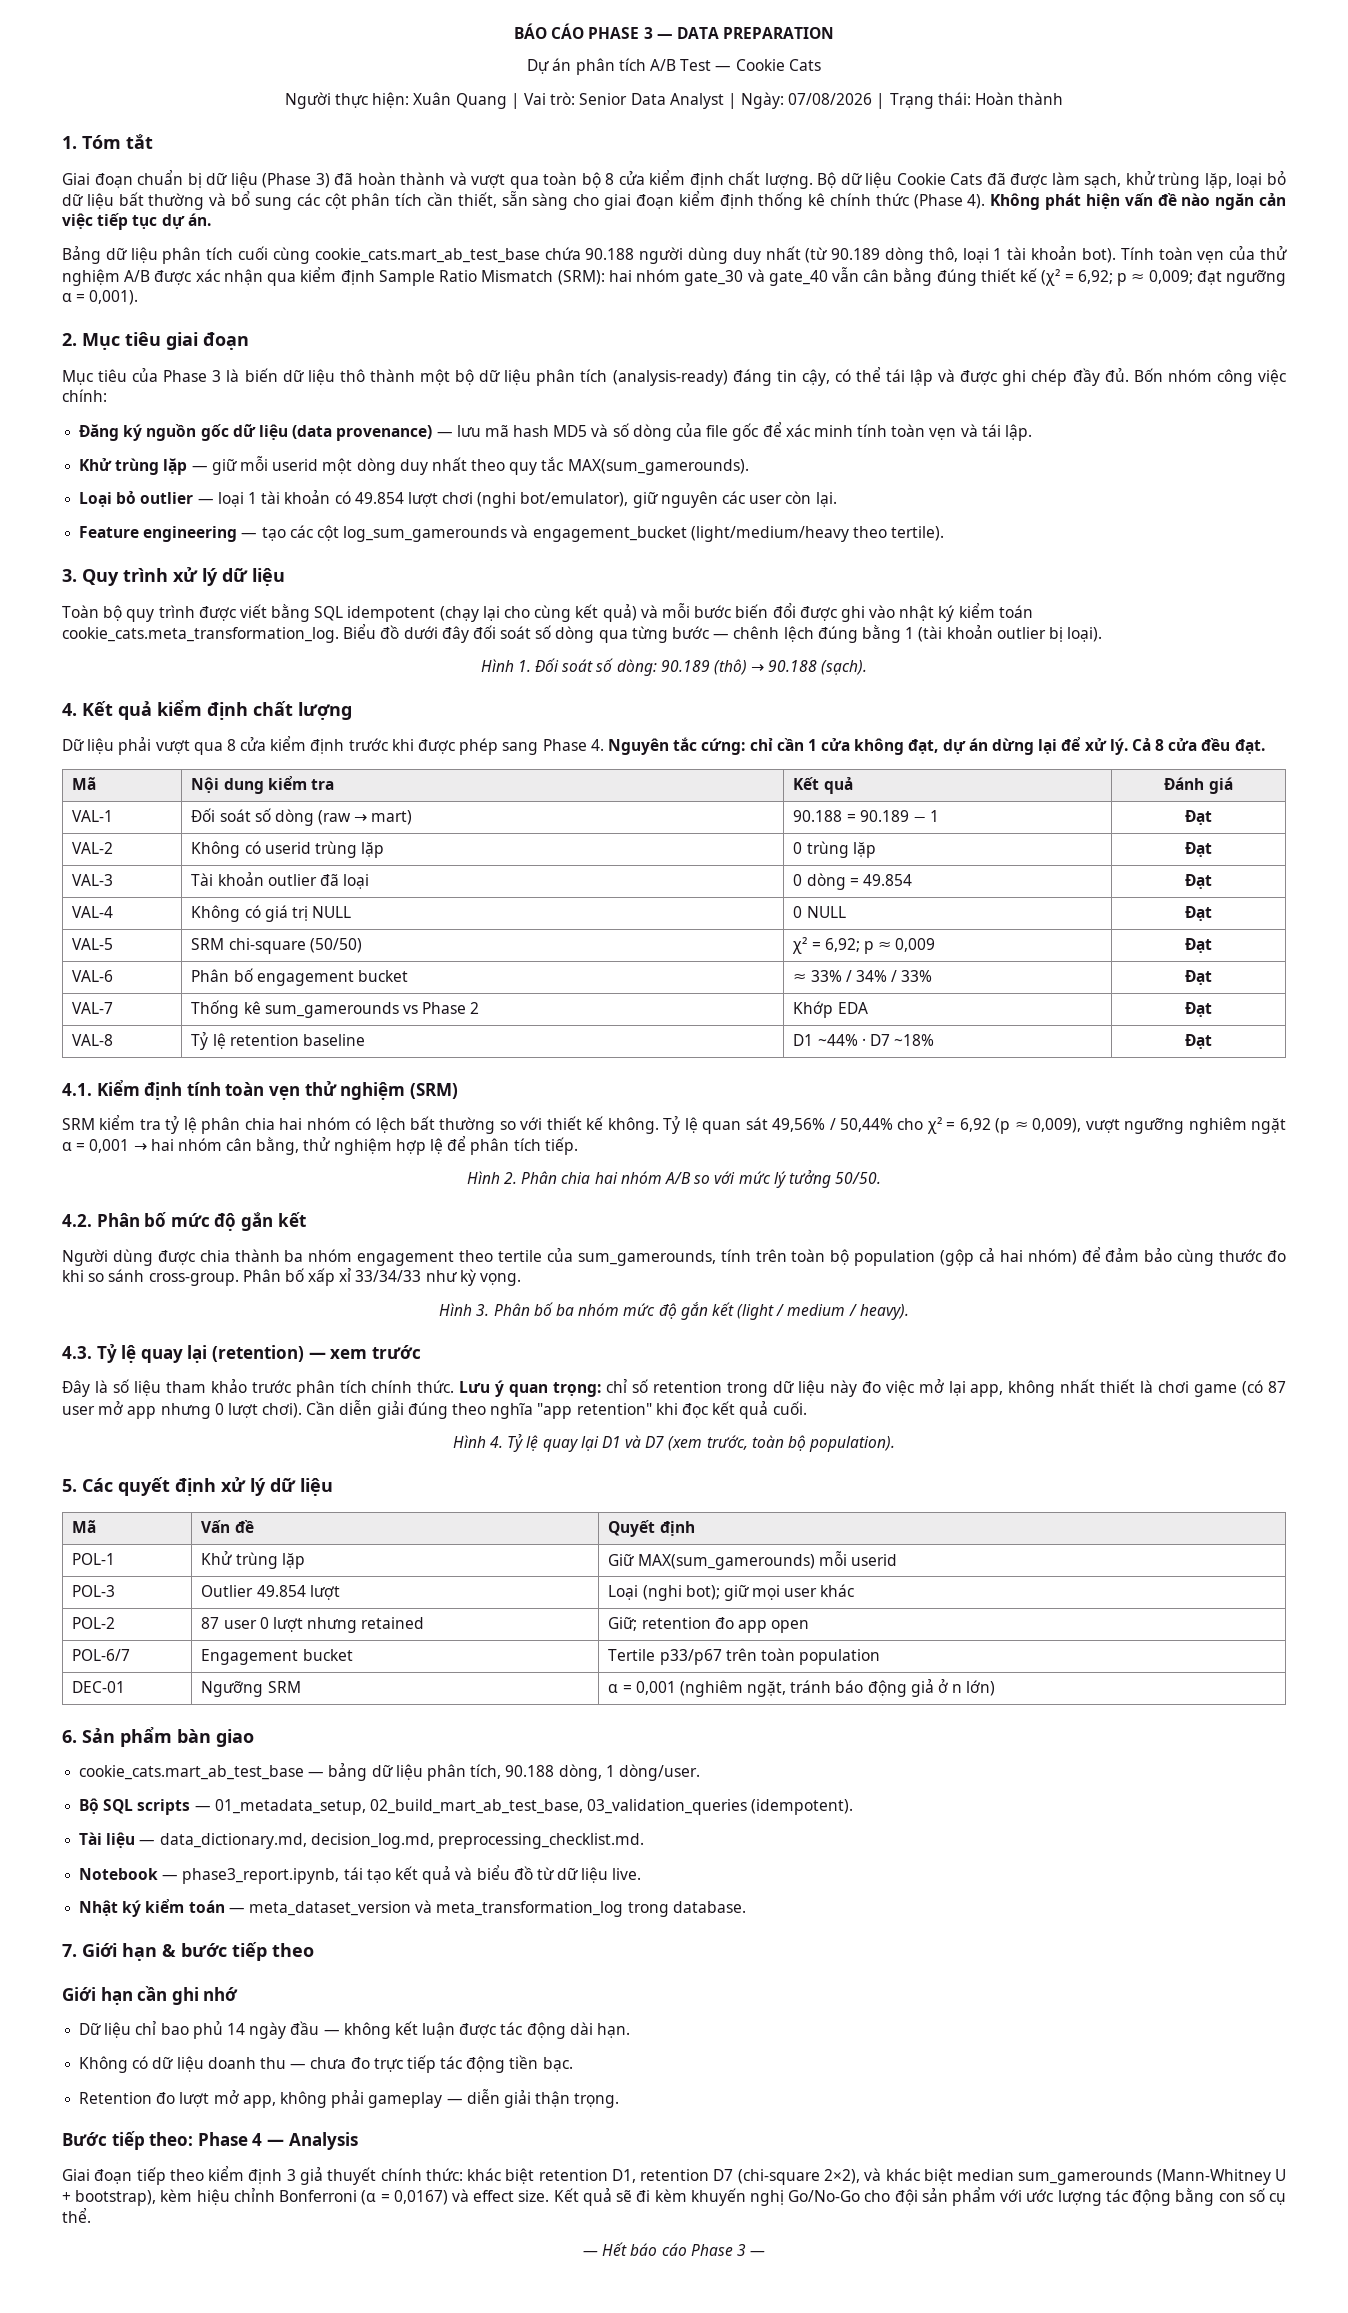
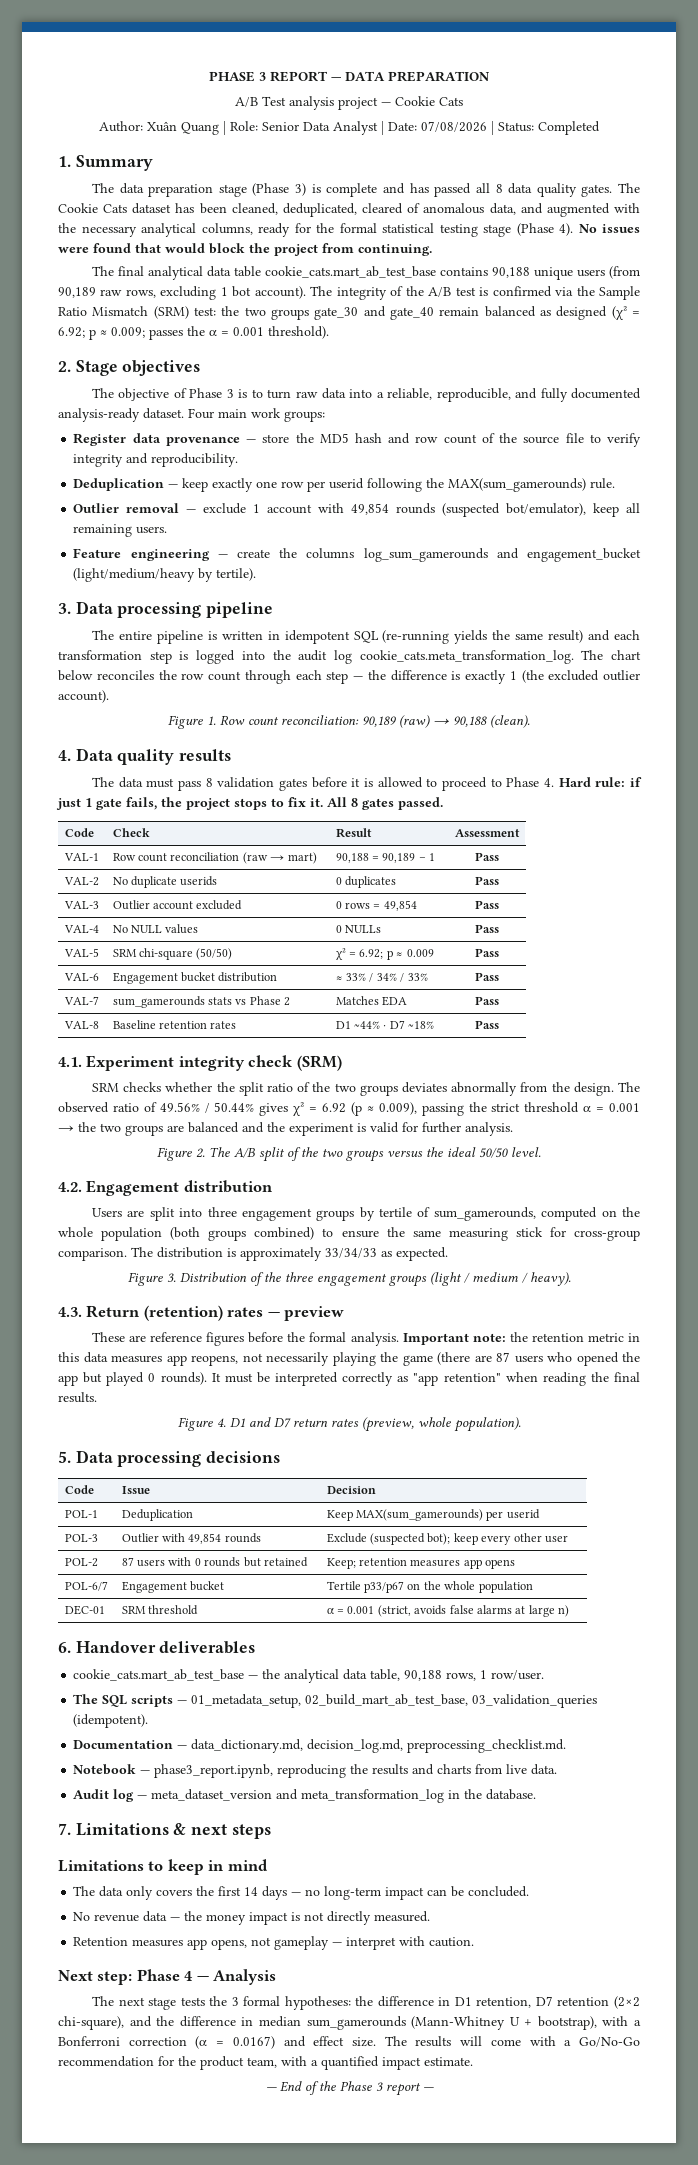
- BÁO CÁO PHASE 3 — DATA PREPARATION
+ PHASE 3 REPORT — DATA PREPARATION
- Dự án phân tích A/B Test — Cookie Cats
+ A/B Test analysis project — Cookie Cats
- Người thực hiện: Xuân Quang | Vai trò: Senior Data Analyst | Ngày: 07/08/2026 | Trạng thái: Hoàn thành
- 1. Tóm tắt
- Giai đoạn chuẩn bị dữ liệu (Phase 3) đã hoàn thành và vượt qua toàn bộ 8 cửa kiểm định chất lượng. Bộ dữ liệu Cookie Cats đã được làm sạch, khử trùng lặp, loại bỏ dữ liệu bất thường và bổ sung các cột phân tích cần thiết, sẵn sàng cho giai đoạn kiểm định thống kê chính thức (Phase 4). Không phát hiện vấn đề nào ngăn cản việc tiếp tục dự án.
- Bảng dữ liệu phân tích cuối cùng cookie_cats.mart_ab_test_base chứa 90.188 người dùng duy nhất (từ 90.189 dòng thô, loại 1 tài khoản bot). Tính toàn vẹn của thử nghiệm A/B được xác nhận qua kiểm định Sample Ratio Mismatch (SRM): hai nhóm gate_30 và gate_40 vẫn cân bằng đúng thiết kế (χ² = 6,92; p ≈ 0,009; đạt ngưỡng α = 0,001).
- 2. Mục tiêu giai đoạn
- Mục tiêu của Phase 3 là biến dữ liệu thô thành một bộ dữ liệu phân tích (analysis-ready) đáng tin cậy, có thể tái lập và được ghi chép đầy đủ. Bốn nhóm công việc chính:
- Đăng ký nguồn gốc dữ liệu (data provenance) — lưu mã hash MD5 và số dòng của file gốc để xác minh tính toàn vẹn và tái lập.
- Khử trùng lặp — giữ mỗi userid một dòng duy nhất theo quy tắc MAX(sum_gamerounds).
- Loại bỏ outlier — loại 1 tài khoản có 49.854 lượt chơi (nghi bot/emulator), giữ nguyên các user còn lại.
- Feature engineering — tạo các cột log_sum_gamerounds và engagement_bucket (light/medium/heavy theo tertile).
+ Author: Xuân Quang | Role: Senior Data Analyst | Date: 07/08/2026 | Status: Completed
+ 1. Summary
+ The data preparation stage (Phase 3) is complete and has passed all 8 data quality gates. The Cookie Cats dataset has been cleaned, deduplicated, cleared of anomalous data, and augmented with the necessary analytical columns, ready for the formal statistical testing stage (Phase 4). No issues were found that would block the project from continuing.
+ The final analytical data table cookie_cats.mart_ab_test_base contains 90,188 unique users (from 90,189 raw rows, excluding 1 bot account). The integrity of the A/B test is confirmed via the Sample Ratio Mismatch (SRM) test: the two groups gate_30 and gate_40 remain balanced as designed (χ² = 6.92; p ≈ 0.009; passes the α = 0.001 threshold).
+ 2. Stage objectives
+ The objective of Phase 3 is to turn raw data into a reliable, reproducible, and fully documented analysis-ready dataset. Four main work groups:
+ Register data provenance — store the MD5 hash and row count of the source file to verify integrity and reproducibility.
+ Deduplication — keep exactly one row per userid following the MAX(sum_gamerounds) rule.
+ Outlier removal — exclude 1 account with 49,854 rounds (suspected bot/emulator), keep all remaining users.
+ Feature engineering — create the columns log_sum_gamerounds and engagement_bucket (light/medium/heavy by tertile).
- 3. Quy trình xử lý dữ liệu
- Toàn bộ quy trình được viết bằng SQL idempotent (chạy lại cho cùng kết quả) và mỗi bước biến đổi được ghi vào nhật ký kiểm toán cookie_cats.meta_transformation_log. Biểu đồ dưới đây đối soát số dòng qua từng bước — chênh lệch đúng bằng 1 (tài khoản outlier bị loại).
- Hình 1. Đối soát số dòng: 90.189 (thô) → 90.188 (sạch).
- 4. Kết quả kiểm định chất lượng
- Dữ liệu phải vượt qua 8 cửa kiểm định trước khi được phép sang Phase 4. Nguyên tắc cứng: chỉ cần 1 cửa không đạt, dự án dừng lại để xử lý. Cả 8 cửa đều đạt.
- Mã | Nội dung kiểm tra | Kết quả | Đánh giá
- VAL-1 | Đối soát số dòng (raw → mart) | 90.188 = 90.189 − 1 | Đạt
+ 3. Data processing pipeline
+ The entire pipeline is written in idempotent SQL (re-running yields the same result) and each transformation step is logged into the audit log cookie_cats.meta_transformation_log. The chart below reconciles the row count through each step — the difference is exactly 1 (the excluded outlier account).
+ Figure 1. Row count reconciliation: 90,189 (raw) → 90,188 (clean).
+ 4. Data quality results
+ The data must pass 8 validation gates before it is allowed to proceed to Phase 4. Hard rule: if just 1 gate fails, the project stops to fix it. All 8 gates passed.
+ Code | Check | Result | Assessment
+ VAL-1 | Row count reconciliation (raw → mart) | 90,188 = 90,189 − 1 | Pass
- VAL-2 | Không có userid trùng lặp | 0 trùng lặp | Đạt
- VAL-3 | Tài khoản outlier đã loại | 0 dòng = 49.854 | Đạt
- VAL-4 | Không có giá trị NULL | 0 NULL | Đạt
+ VAL-2 | No duplicate userids | 0 duplicates | Pass
+ VAL-3 | Outlier account excluded | 0 rows = 49,854 | Pass
+ VAL-4 | No NULL values | 0 NULLs | Pass
- VAL-5 | SRM chi-square (50/50) | χ² = 6,92; p ≈ 0,009 | Đạt
+ VAL-5 | SRM chi-square (50/50) | χ² = 6.92; p ≈ 0.009 | Pass
- VAL-6 | Phân bố engagement bucket | ≈ 33% / 34% / 33% | Đạt
+ VAL-6 | Engagement bucket distribution | ≈ 33% / 34% / 33% | Pass
- VAL-7 | Thống kê sum_gamerounds vs Phase 2 | Khớp EDA | Đạt
+ VAL-7 | sum_gamerounds stats vs Phase 2 | Matches EDA | Pass
- VAL-8 | Tỷ lệ retention baseline | D1 ~44% · D7 ~18% | Đạt
+ VAL-8 | Baseline retention rates | D1 ~44% · D7 ~18% | Pass
- 4.1. Kiểm định tính toàn vẹn thử nghiệm (SRM)
- SRM kiểm tra tỷ lệ phân chia hai nhóm có lệch bất thường so với thiết kế không. Tỷ lệ quan sát 49,56% / 50,44% cho χ² = 6,92 (p ≈ 0,009), vượt ngưỡng nghiêm ngặt α = 0,001 → hai nhóm cân bằng, thử nghiệm hợp lệ để phân tích tiếp.
- Hình 2. Phân chia hai nhóm A/B so với mức lý tưởng 50/50.
- 4.2. Phân bố mức độ gắn kết
- Người dùng được chia thành ba nhóm engagement theo tertile của sum_gamerounds, tính trên toàn bộ population (gộp cả hai nhóm) để đảm bảo cùng thước đo khi so sánh cross-group. Phân bố xấp xỉ 33/34/33 như kỳ vọng.
- Hình 3. Phân bố ba nhóm mức độ gắn kết (light / medium / heavy).
+ 4.1. Experiment integrity check (SRM)
+ SRM checks whether the split ratio of the two groups deviates abnormally from the design. The observed ratio of 49.56% / 50.44% gives χ² = 6.92 (p ≈ 0.009), passing the strict threshold α = 0.001 → the two groups are balanced and the experiment is valid for further analysis.
+ Figure 2. The A/B split of the two groups versus the ideal 50/50 level.
+ 4.2. Engagement distribution
+ Users are split into three engagement groups by tertile of sum_gamerounds, computed on the whole population (both groups combined) to ensure the same measuring stick for cross-group comparison. The distribution is approximately 33/34/33 as expected.
+ Figure 3. Distribution of the three engagement groups (light / medium / heavy).
- 4.3. Tỷ lệ quay lại (retention) — xem trước
- Đây là số liệu tham khảo trước phân tích chính thức. Lưu ý quan trọng: chỉ số retention trong dữ liệu này đo việc mở lại app, không nhất thiết là chơi game (có 87 user mở app nhưng 0 lượt chơi). Cần diễn giải đúng theo nghĩa "app retention" khi đọc kết quả cuối.
- Hình 4. Tỷ lệ quay lại D1 và D7 (xem trước, toàn bộ population).
- 5. Các quyết định xử lý dữ liệu
- Mã | Vấn đề | Quyết định
- POL-1 | Khử trùng lặp | Giữ MAX(sum_gamerounds) mỗi userid
- POL-3 | Outlier 49.854 lượt | Loại (nghi bot); giữ mọi user khác
+ 4.3. Return (retention) rates — preview
+ These are reference figures before the formal analysis. Important note: the retention metric in this data measures app reopens, not necessarily playing the game (there are 87 users who opened the app but played 0 rounds). It must be interpreted correctly as "app retention" when reading the final results.
+ Figure 4. D1 and D7 return rates (preview, whole population).
+ 5. Data processing decisions
+ Code | Issue | Decision
+ POL-1 | Deduplication | Keep MAX(sum_gamerounds) per userid
+ POL-3 | Outlier with 49,854 rounds | Exclude (suspected bot); keep every other user
- POL-2 | 87 user 0 lượt nhưng retained | Giữ; retention đo app open
+ POL-2 | 87 users with 0 rounds but retained | Keep; retention measures app opens
- POL-6/7 | Engagement bucket | Tertile p33/p67 trên toàn population
+ POL-6/7 | Engagement bucket | Tertile p33/p67 on the whole population
- DEC-01 | Ngưỡng SRM | α = 0,001 (nghiêm ngặt, tránh báo động giả ở n lớn)
- 6. Sản phẩm bàn giao
- cookie_cats.mart_ab_test_base — bảng dữ liệu phân tích, 90.188 dòng, 1 dòng/user.
- Bộ SQL scripts — 01_metadata_setup, 02_build_mart_ab_test_base, 03_validation_queries (idempotent).
+ DEC-01 | SRM threshold | α = 0.001 (strict, avoids false alarms at large n)
+ 6. Handover deliverables
+ cookie_cats.mart_ab_test_base — the analytical data table, 90,188 rows, 1 row/user.
+ The SQL scripts — 01_metadata_setup, 02_build_mart_ab_test_base, 03_validation_queries (idempotent).
- Tài liệu — data_dictionary.md, decision_log.md, preprocessing_checklist.md.
+ Documentation — data_dictionary.md, decision_log.md, preprocessing_checklist.md.
- Notebook — phase3_report.ipynb, tái tạo kết quả và biểu đồ từ dữ liệu live.
- Nhật ký kiểm toán — meta_dataset_version và meta_transformation_log trong database.
- 7. Giới hạn & bước tiếp theo
- Giới hạn cần ghi nhớ
- Dữ liệu chỉ bao phủ 14 ngày đầu — không kết luận được tác động dài hạn.
- Không có dữ liệu doanh thu — chưa đo trực tiếp tác động tiền bạc.
- Retention đo lượt mở app, không phải gameplay — diễn giải thận trọng.
- Bước tiếp theo: Phase 4 — Analysis
- Giai đoạn tiếp theo kiểm định 3 giả thuyết chính thức: khác biệt retention D1, retention D7 (chi-square 2×2), và khác biệt median sum_gamerounds (Mann-Whitney U + bootstrap), kèm hiệu chỉnh Bonferroni (α = 0,0167) và effect size. Kết quả sẽ đi kèm khuyến nghị Go/No-Go cho đội sản phẩm với ước lượng tác động bằng con số cụ thể.
- — Hết báo cáo Phase 3 —
+ Notebook — phase3_report.ipynb, reproducing the results and charts from live data.
+ Audit log — meta_dataset_version and meta_transformation_log in the database.
+ 7. Limitations & next steps
+ Limitations to keep in mind
+ The data only covers the first 14 days — no long-term impact can be concluded.
+ No revenue data — the money impact is not directly measured.
+ Retention measures app opens, not gameplay — interpret with caution.
+ Next step: Phase 4 — Analysis
+ The next stage tests the 3 formal hypotheses: the difference in D1 retention, D7 retention (2×2 chi-square), and the difference in median sum_gamerounds (Mann-Whitney U + bootstrap), with a Bonferroni correction (α = 0.0167) and effect size. The results will come with a Go/No-Go recommendation for the product team, with a quantified impact estimate.
+ — End of the Phase 3 report —

